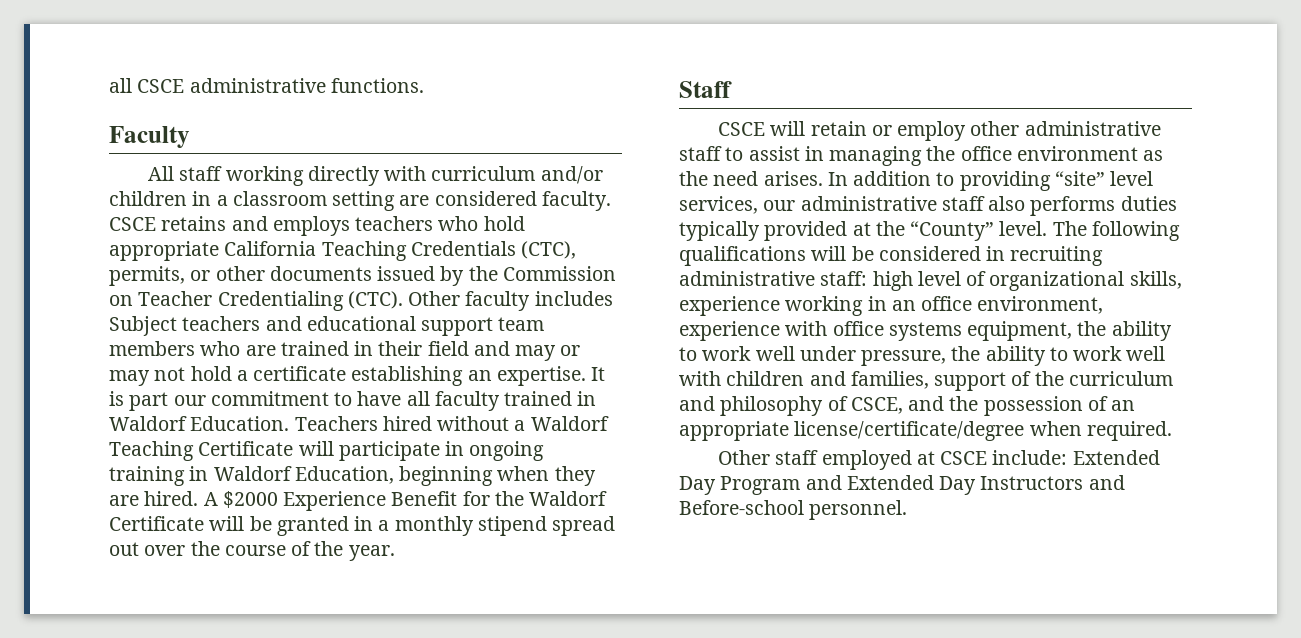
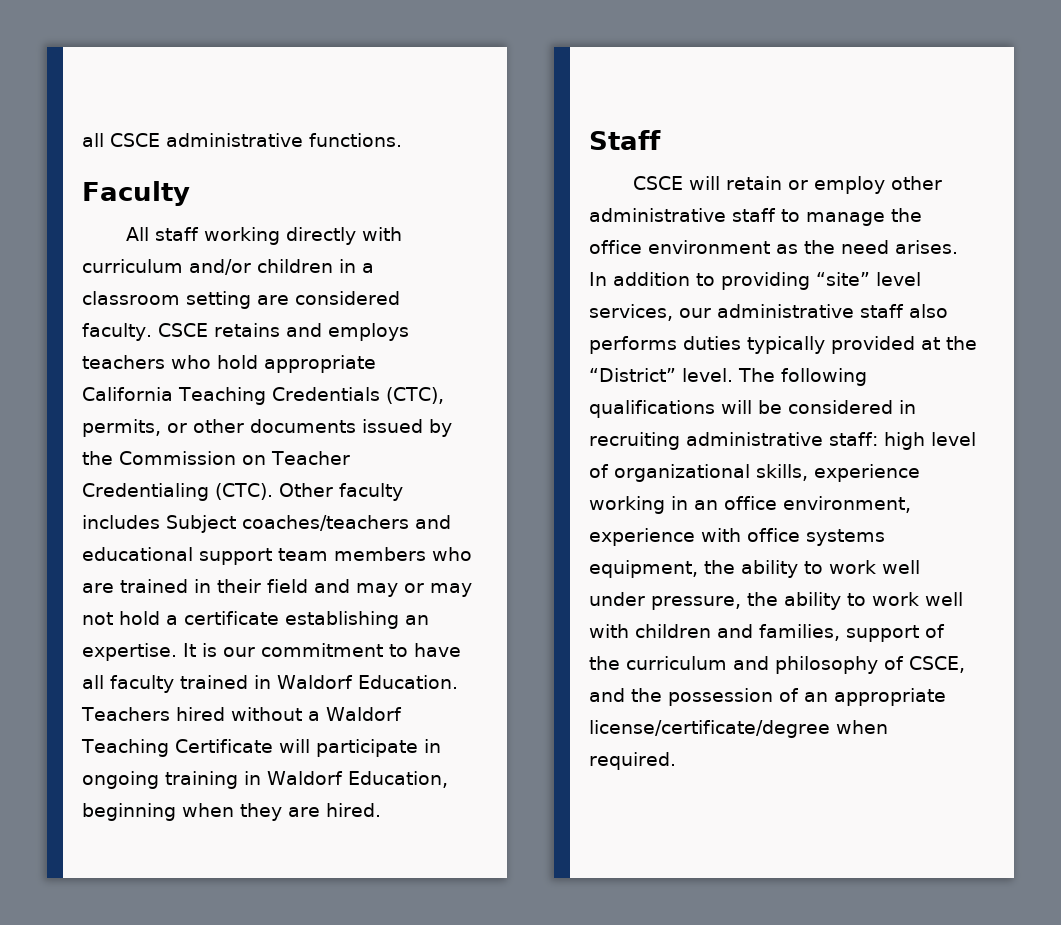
- Other faculty includes Subject teachers and educational support team members who are trained in their field and may or may not hold a certificate establishing an expertise.
+ Other faculty includes Subject coaches/teachers and educational support team members who are trained in their field and may or may not hold a certificate establishing an expertise.
- It is part our commitment to have all faculty trained in Waldorf Education.
+ It is our commitment to have all faculty trained in Waldorf Education.
- A $2000 Experience Benefit for the Waldorf Certificate will be granted in a monthly stipend spread out over the course of the year.
- CSCE will retain or employ other administrative staff to assist in managing the office environment as the need arises.
+ CSCE will retain or employ other administrative staff to manage the office environment as the need arises.
- In addition to providing “site” level services, our administrative staff also performs duties typically provided at the “County” level.
+ In addition to providing “site” level services, our administrative staff also performs duties typically provided at the “District” level.
- Other staff employed at CSCE include: Extended Day Program and Extended Day Instructors and Before-school personnel.

